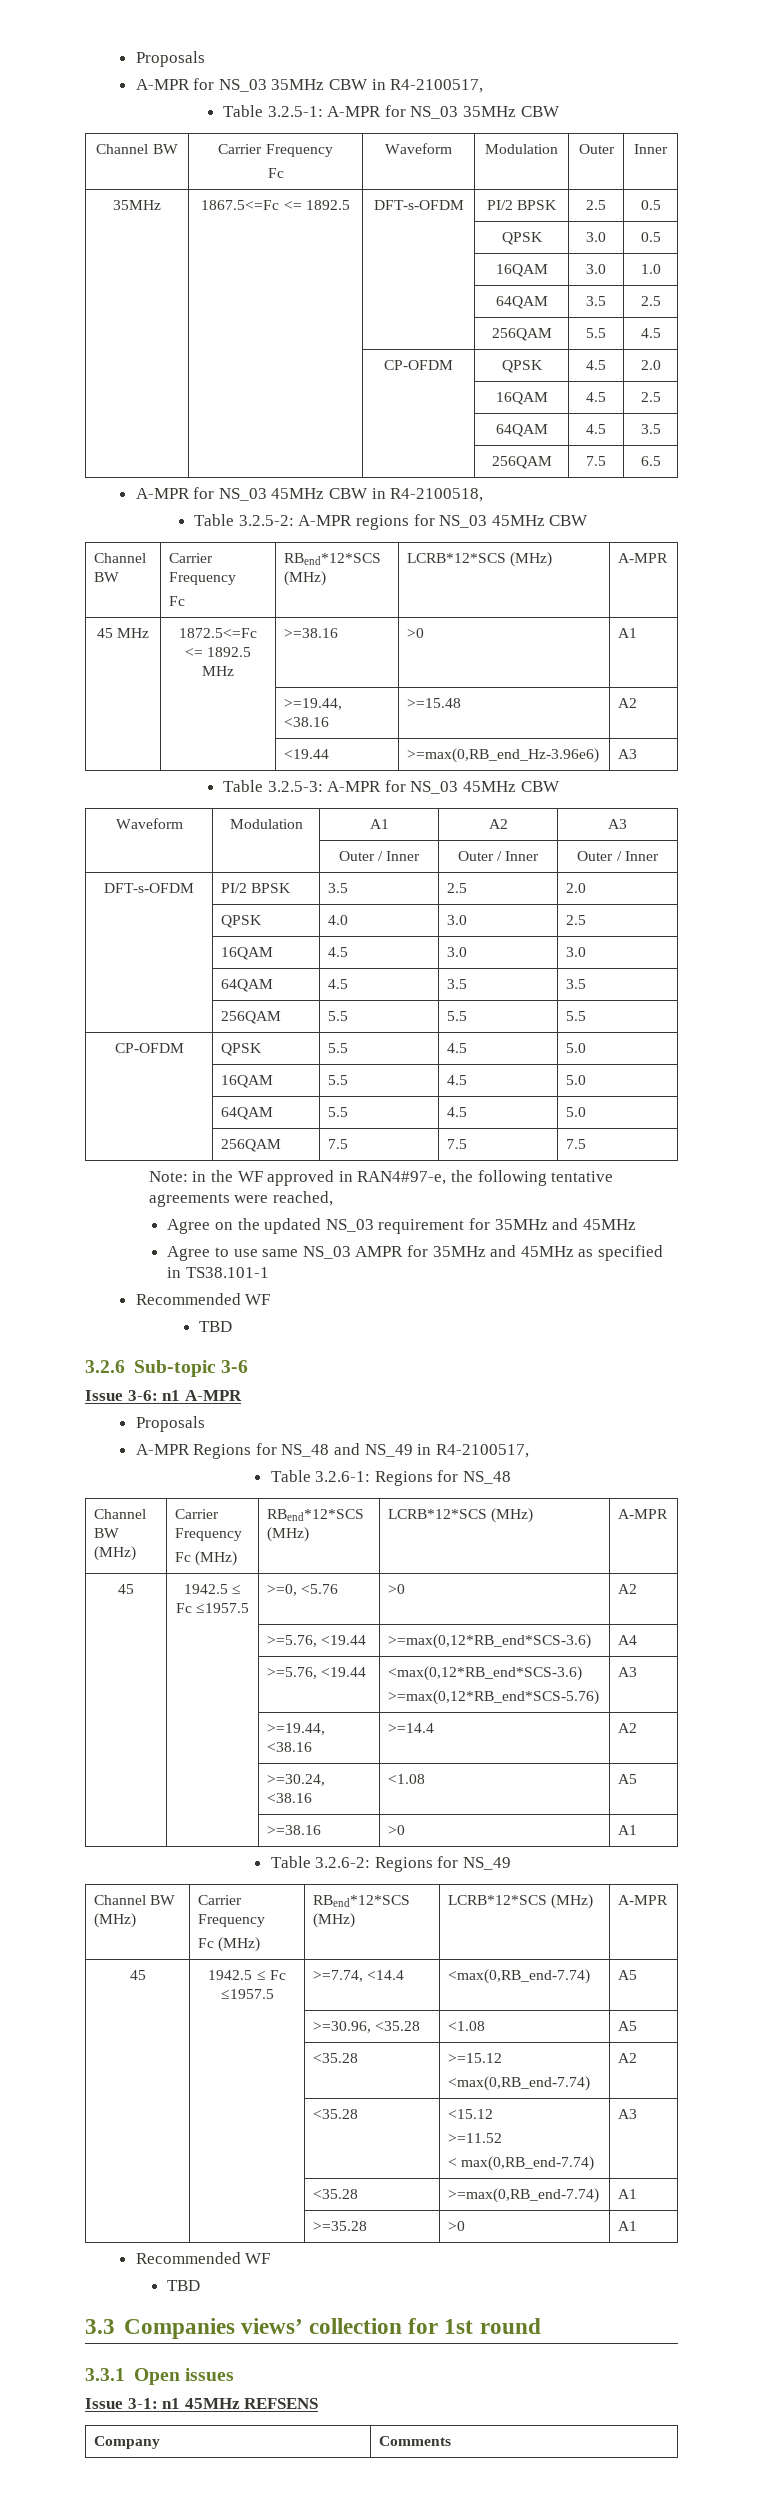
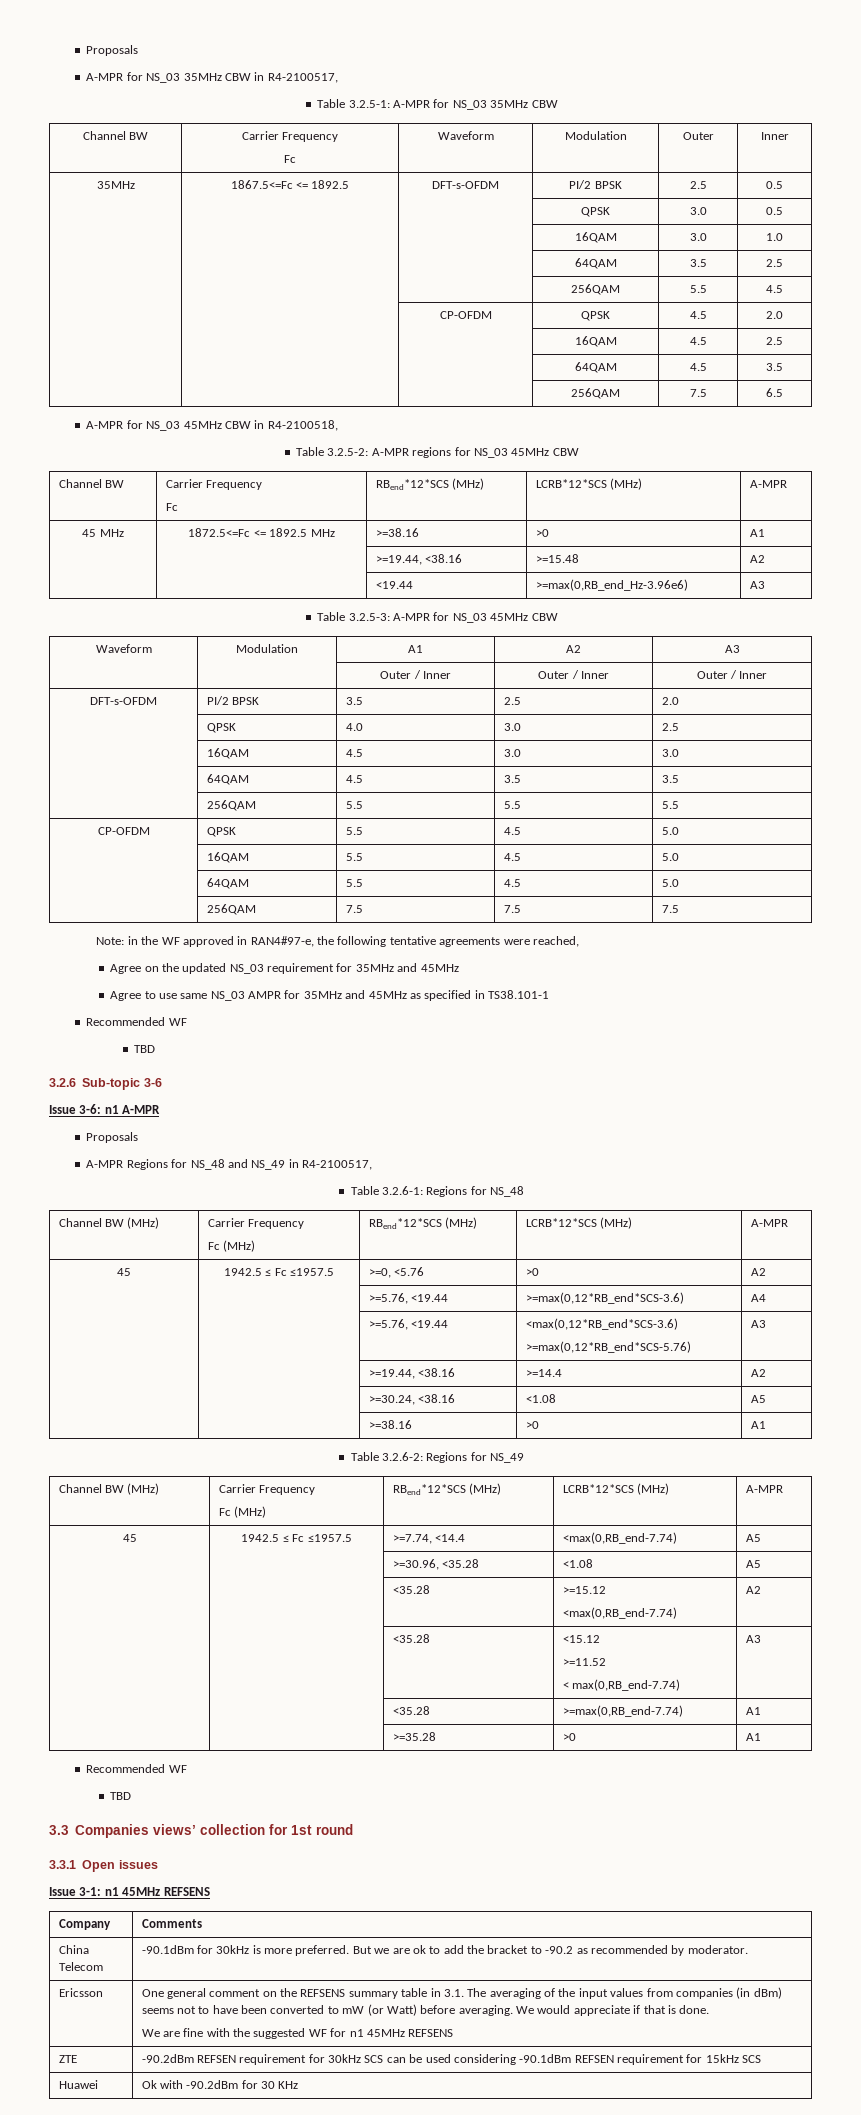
+ China Telecom | -90.1dBm for 30kHz is more preferred. But we are ok to add the bracket to -90.2 as recommended by moderator.
+ Ericsson | One general comment on the REFSENS summary table in 3.1. The averaging of the input values from companies (in dBm) seems not to have been converted to mW (or Watt) before averaging. We would appreciate if that is done.
+ We are fine with the suggested WF for n1 45MHz REFSENS
+ ZTE | -90.2dBm REFSEN requirement for 30kHz SCS can be used considering -90.1dBm REFSEN requirement for 15kHz SCS
+ Huawei | Ok with -90.2dBm for 30 KHz

